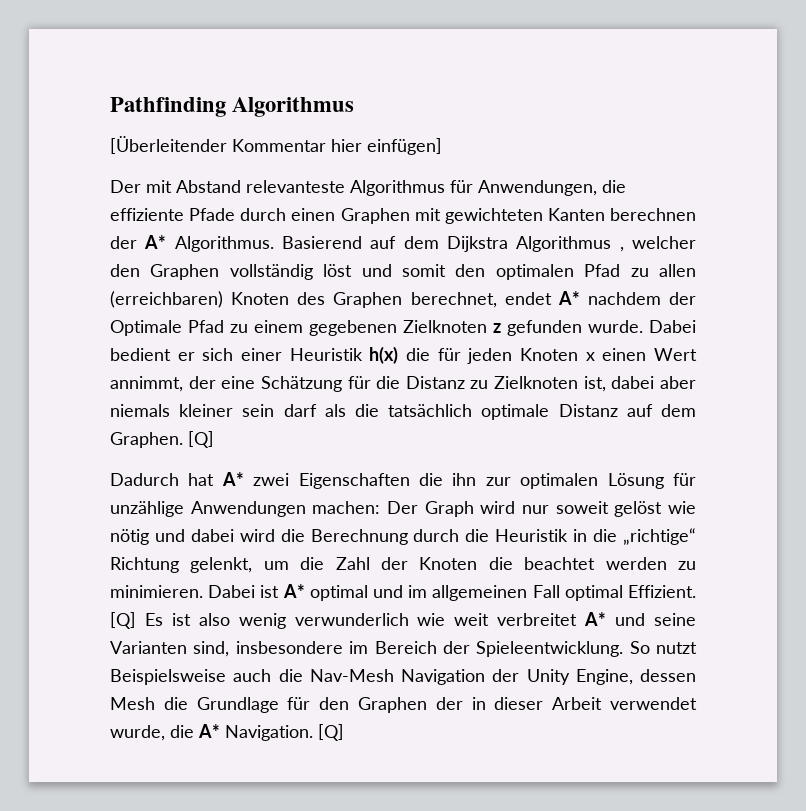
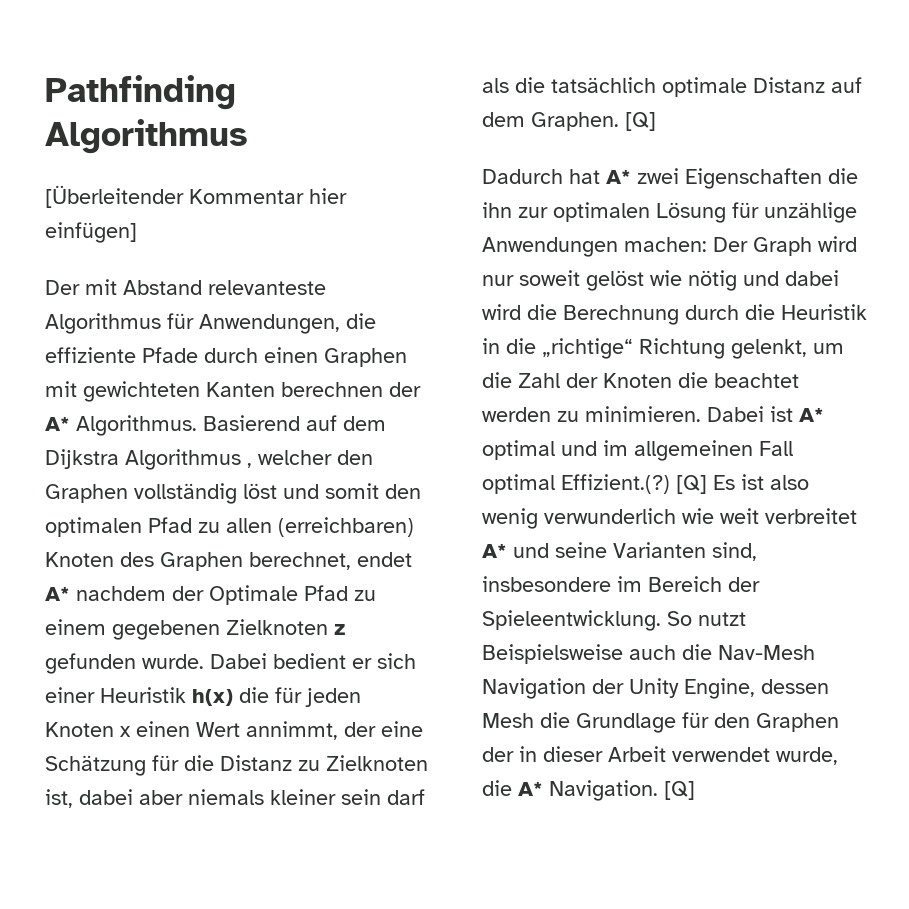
- Dabei ist A* optimal und im allgemeinen Fall optimal Effizient.
+ Dabei ist A* optimal und im allgemeinen Fall optimal Effizient.(?)

